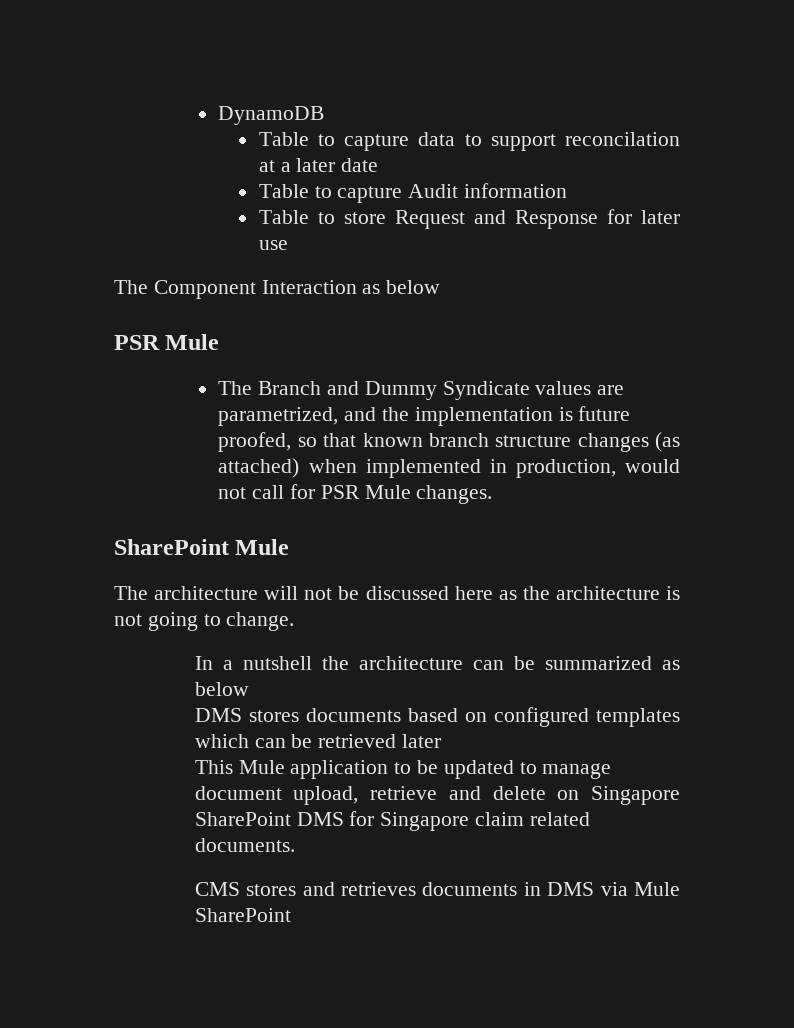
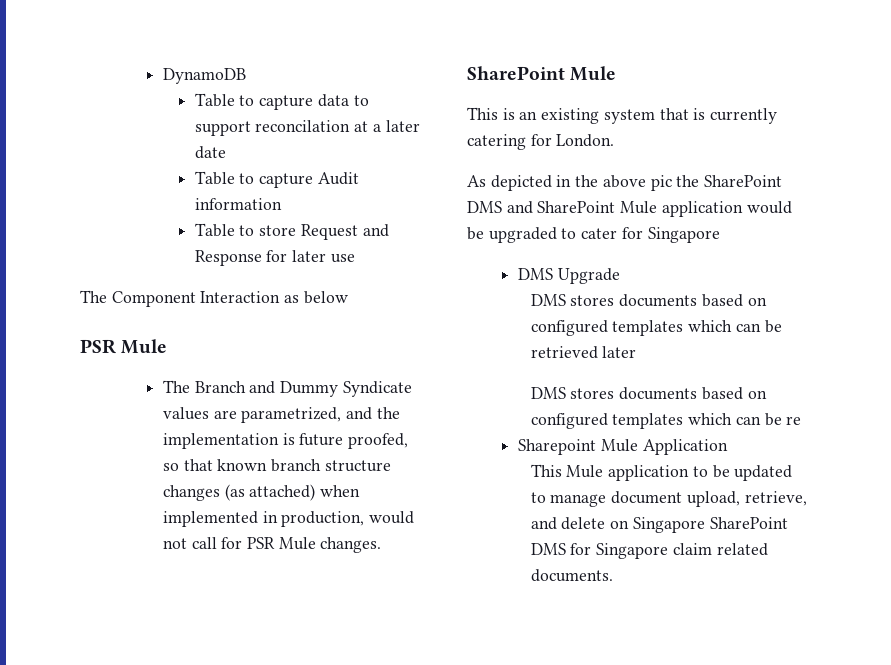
- The architecture will not be discussed here as the architecture is not going to change.
- In a nutshell the architecture can be summarized as below
+ This is an existing system that is currently catering for London.
+ As depicted in the above pic the SharePoint DMS and SharePoint Mule application would be upgraded to cater for Singapore
+ DMS Upgrade
+ DMS stores documents based on configured templates which can be re
+ Sharepoint Mule Application
- This Mule application to be updated to manage document upload, retrieve and delete on Singapore SharePoint DMS for Singapore claim related documents.
+ This Mule application to be updated to manage document upload, retrieve, and delete on Singapore SharePoint DMS for Singapore claim related documents.
- CMS stores and retrieves documents in DMS via Mule SharePoint

